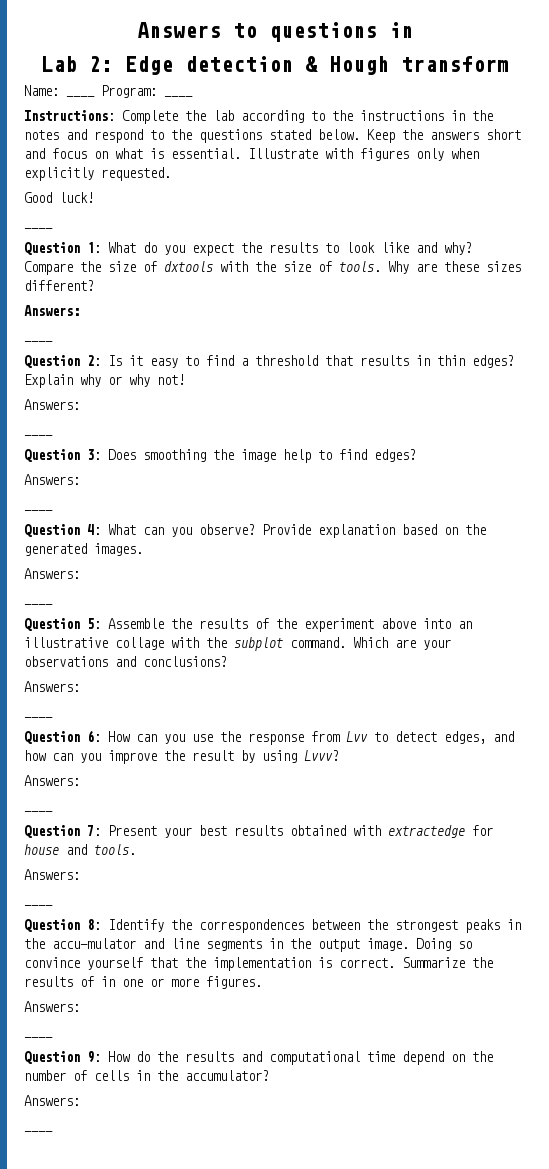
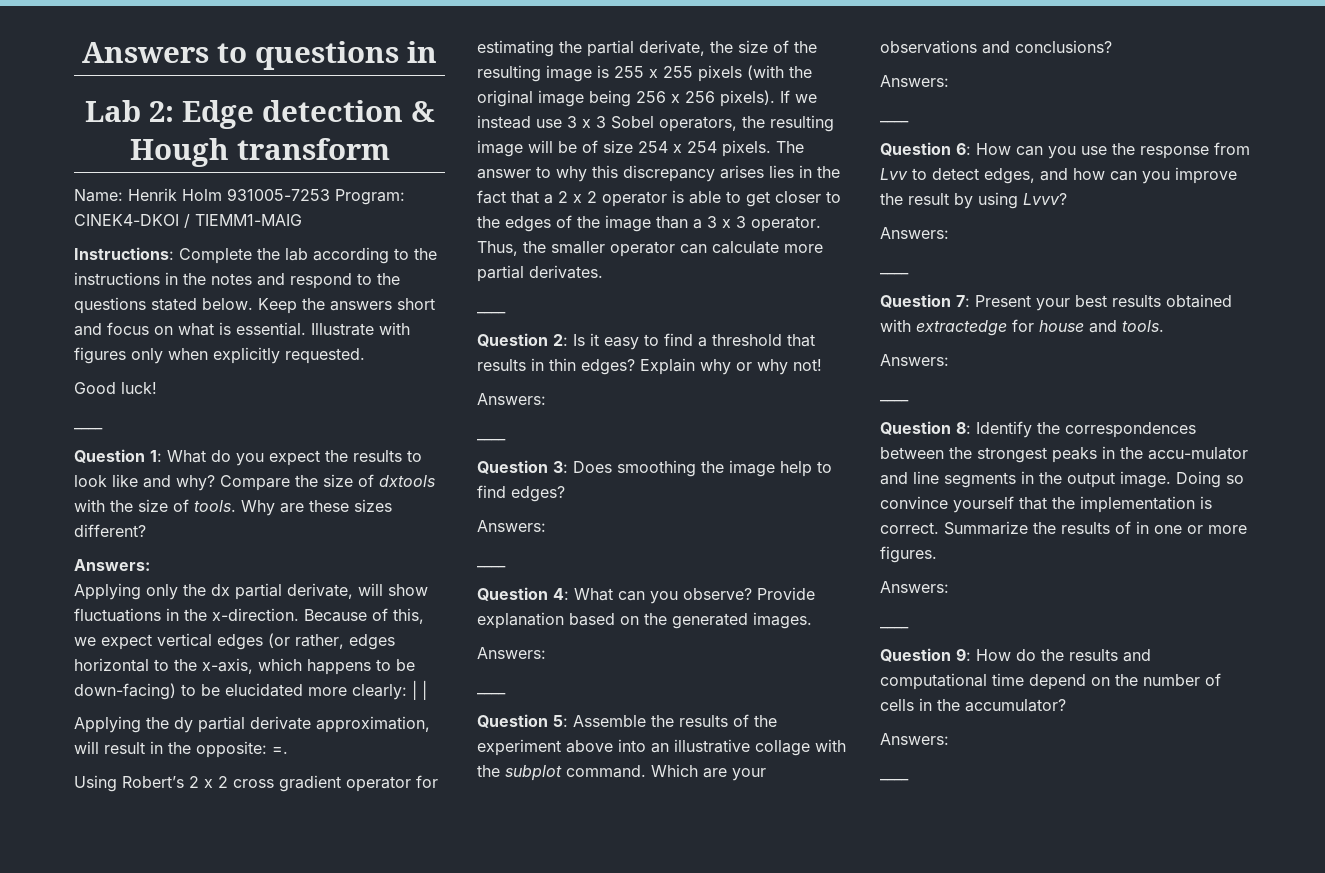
- Name: ____ Program: ____
+ Name: Henrik Holm 931005-7253 Program: CINEK4-DKOI / TIEMM1-MAIG
+ Applying only the dx partial derivate, will show fluctuations in the x-direction. Because of this, we expect vertical edges (or rather, edges horizontal to the x-axis, which happens to be down-facing) to be elucidated more clearly: | |
+ Applying the dy partial derivate approximation, will result in the opposite: =.
+ Using Robert’s 2 x 2 cross gradient operator for estimating the partial derivate, the size of the resulting image is 255 x 255 pixels (with the original image being 256 x 256 pixels). If we instead use 3 x 3 Sobel operators, the resulting image will be of size 254 x 254 pixels. The answer to why this discrepancy arises lies in the fact that a 2 x 2 operator is able to get closer to the edges of the image than a 3 x 3 operator. Thus, the smaller operator can calculate more partial derivates.

